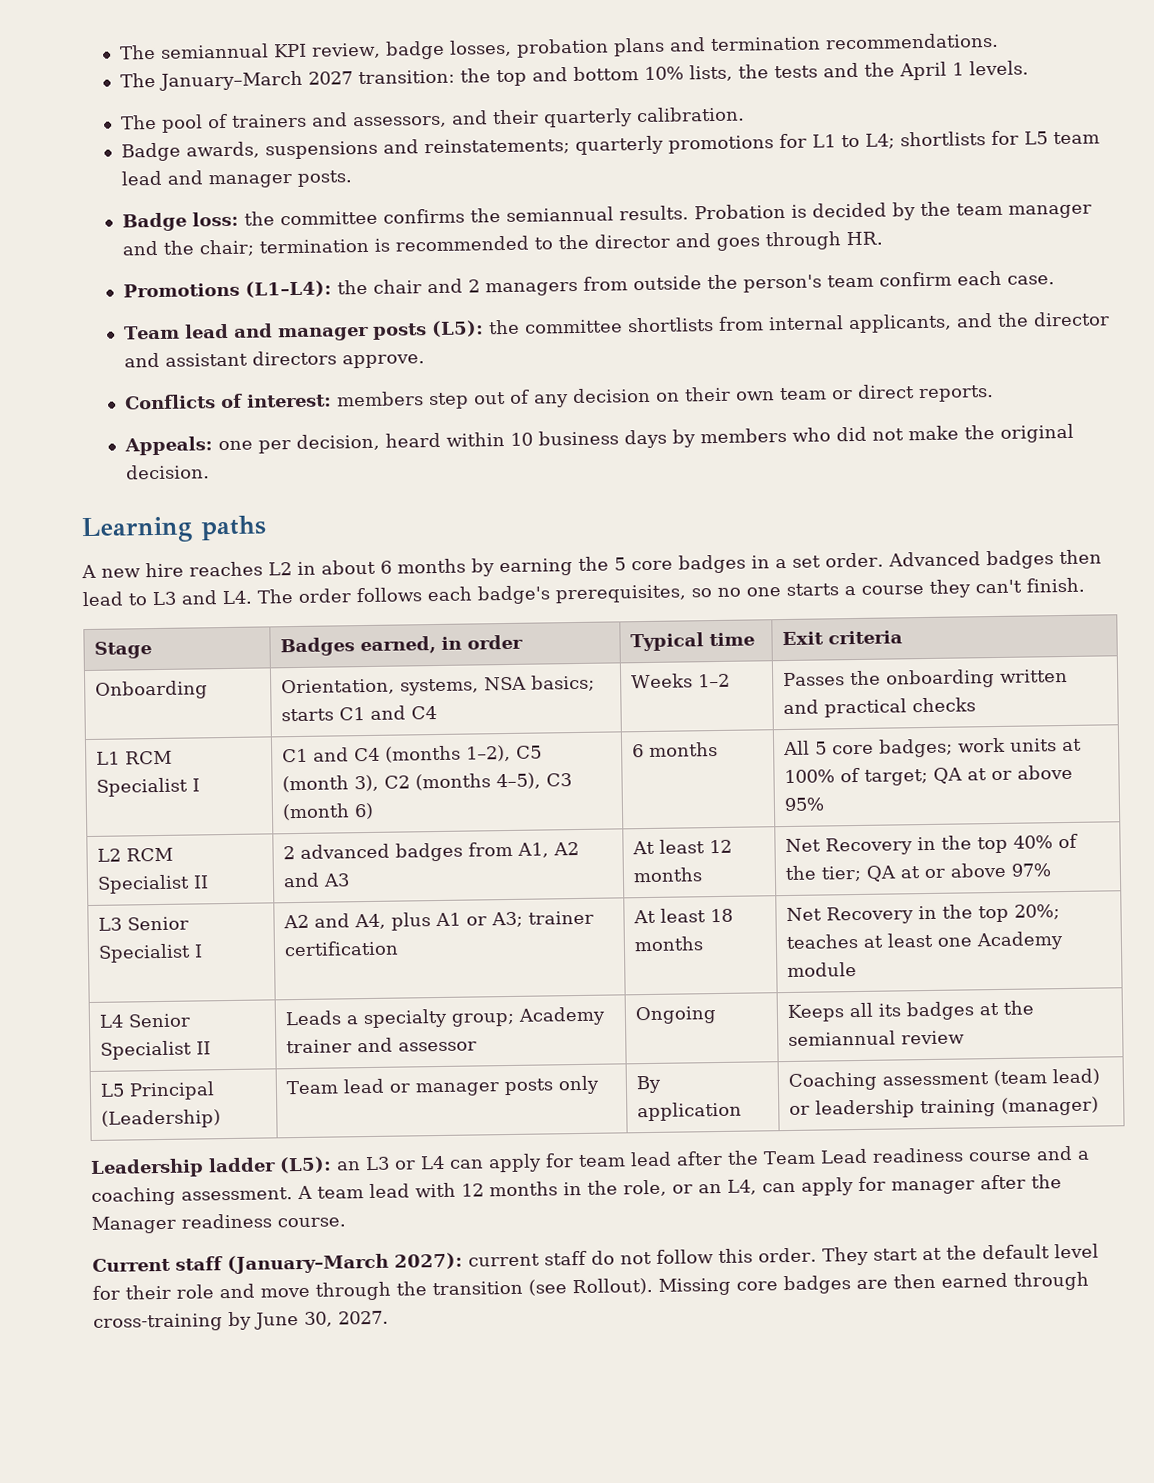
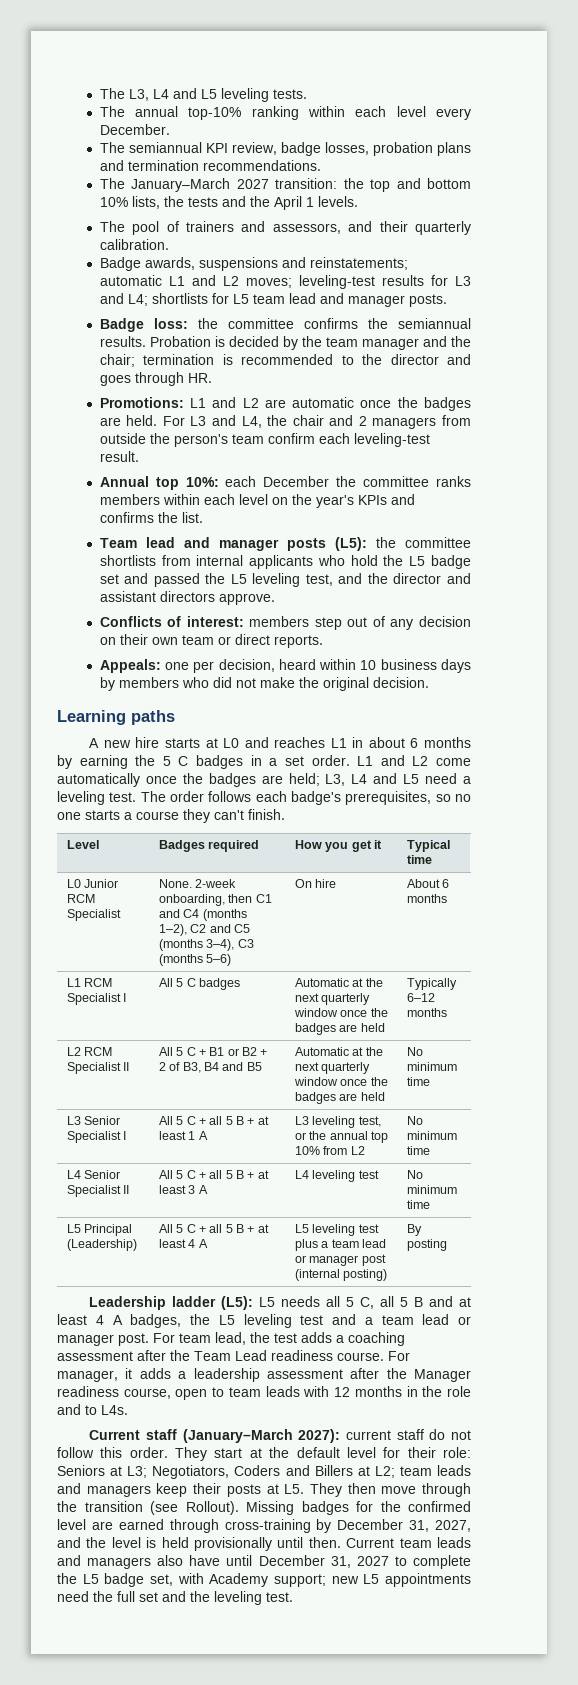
+ The L3, L4 and L5 leveling tests.
+ The annual top-10% ranking within each level every December.
- Badge awards, suspensions and reinstatements; quarterly promotions for L1 to L4; shortlists for L5 team lead and manager posts.
+ Badge awards, suspensions and reinstatements; automatic L1 and L2 moves; leveling-test results for L3 and L4; shortlists for L5 team lead and manager posts.
- Promotions (L1–L4): the chair and 2 managers from outside the person's team confirm each case.
+ Promotions: L1 and L2 are automatic once the badges are held. For L3 and L4, the chair and 2 managers from outside the person's team confirm each leveling-test result.
+ Annual top 10%: each December the committee ranks members within each level on the year's KPIs and confirms the list.
- Team lead and manager posts (L5): the committee shortlists from internal applicants, and the director and assistant directors approve.
+ Team lead and manager posts (L5): the committee shortlists from internal applicants who hold the L5 badge set and passed the L5 leveling test, and the director and assistant directors approve.
- A new hire reaches L2 in about 6 months by earning the 5 core badges in a set order.
+ A new hire starts at L0 and reaches L1 in about 6 months by earning the 5 C badges in a set order.
- Advanced badges then lead to L3 and L4. The order follows each badge's prerequisites, so no one starts a course they can't finish.
+ L1 and L2 come automatically once the badges are held; L3, L4 and L5 need a leveling test. The order follows each badge's prerequisites, so no one starts a course they can't finish.
- Stage | Badges earned, in order | Typical time | Exit criteria
- Onboarding | Orientation, systems, NSA basics; starts C1 and C4 | Weeks 1–2 | Passes the onboarding written and practical checks
- L1 RCM Specialist I | C1 and C4 (months 1–2), C5 (month 3), C2 (months 4–5), C3 (month 6) | 6 months | All 5 core badges; work units at 100% of target; QA at or above 95%
- L2 RCM Specialist II | 2 advanced badges from A1, A2 and A3 | At least 12 months | Net Recovery in the top 40% of the tier; QA at or above 97%
- L3 Senior Specialist I | A2 and A4, plus A1 or A3; trainer certification | At least 18 months | Net Recovery in the top 20%; teaches at least one Academy module
- L4 Senior Specialist II | Leads a specialty group; Academy trainer and assessor | Ongoing | Keeps all its badges at the semiannual review
- L5 Principal (Leadership) | Team lead or manager posts only | By application | Coaching assessment (team lead) or leadership training (manager)
- Leadership ladder (L5): an L3 or L4 can apply for team lead after the Team Lead readiness course and a coaching assessment. A team lead with 12 months in the role, or an L4, can apply for manager after the Manager readiness course.
+ Level | Badges required | How you get it | Typical time
+ L0 Junior RCM Specialist | None. 2-week onboarding, then C1 and C4 (months 1–2), C2 and C5 (months 3–4), C3 (months 5–6) | On hire | About 6 months
+ L1 RCM Specialist I | All 5 C badges | Automatic at the next quarterly window once the badges are held | Typically 6–12 months
+ L2 RCM Specialist II | All 5 C + B1 or B2 + 2 of B3, B4 and B5 | Automatic at the next quarterly window once the badges are held | No minimum time
+ L3 Senior Specialist I | All 5 C + all 5 B + at least 1 A | L3 leveling test, or the annual top 10% from L2 | No minimum time
+ L4 Senior Specialist II | All 5 C + all 5 B + at least 3 A | L4 leveling test | No minimum time
+ L5 Principal (Leadership) | All 5 C + all 5 B + at least 4 A | L5 leveling test plus a team lead or manager post (internal posting) | By posting
+ Leadership ladder (L5): L5 needs all 5 C, all 5 B and at least 4 A badges, the L5 leveling test and a team lead or manager post. For team lead, the test adds a coaching assessment after the Team Lead readiness course. For manager, it adds a leadership assessment after the Manager readiness course, open to team leads with 12 months in the role and to L4s.
- They start at the default level for their role and move through the transition (see Rollout).
+ They start at the default level for their role: Seniors at L3; Negotiators, Coders and Billers at L2; team leads and managers keep their posts at L5. They then move through the transition (see Rollout).
- Missing core badges are then earned through cross-training by June 30, 2027.
+ Missing badges for the confirmed level are earned through cross-training by December 31, 2027, and the level is held provisionally until then. Current team leads and managers also have until December 31, 2027 to complete the L5 badge set, with Academy support; new L5 appointments need the full set and the leveling test.

